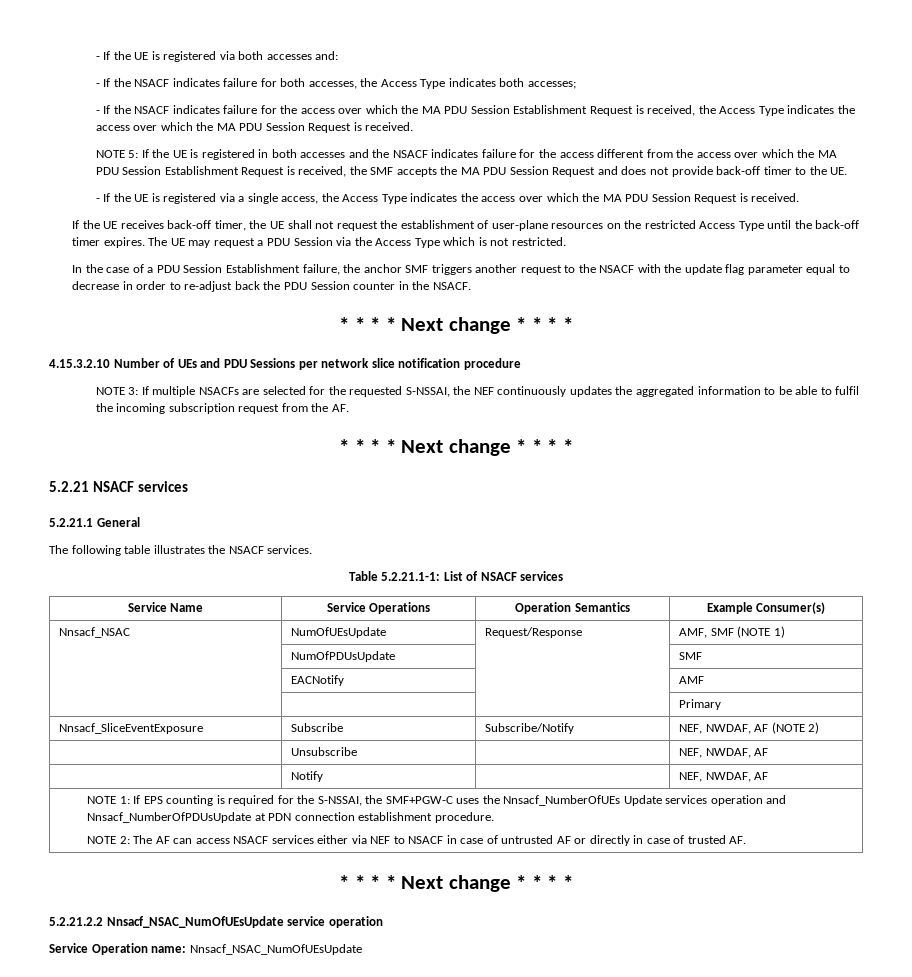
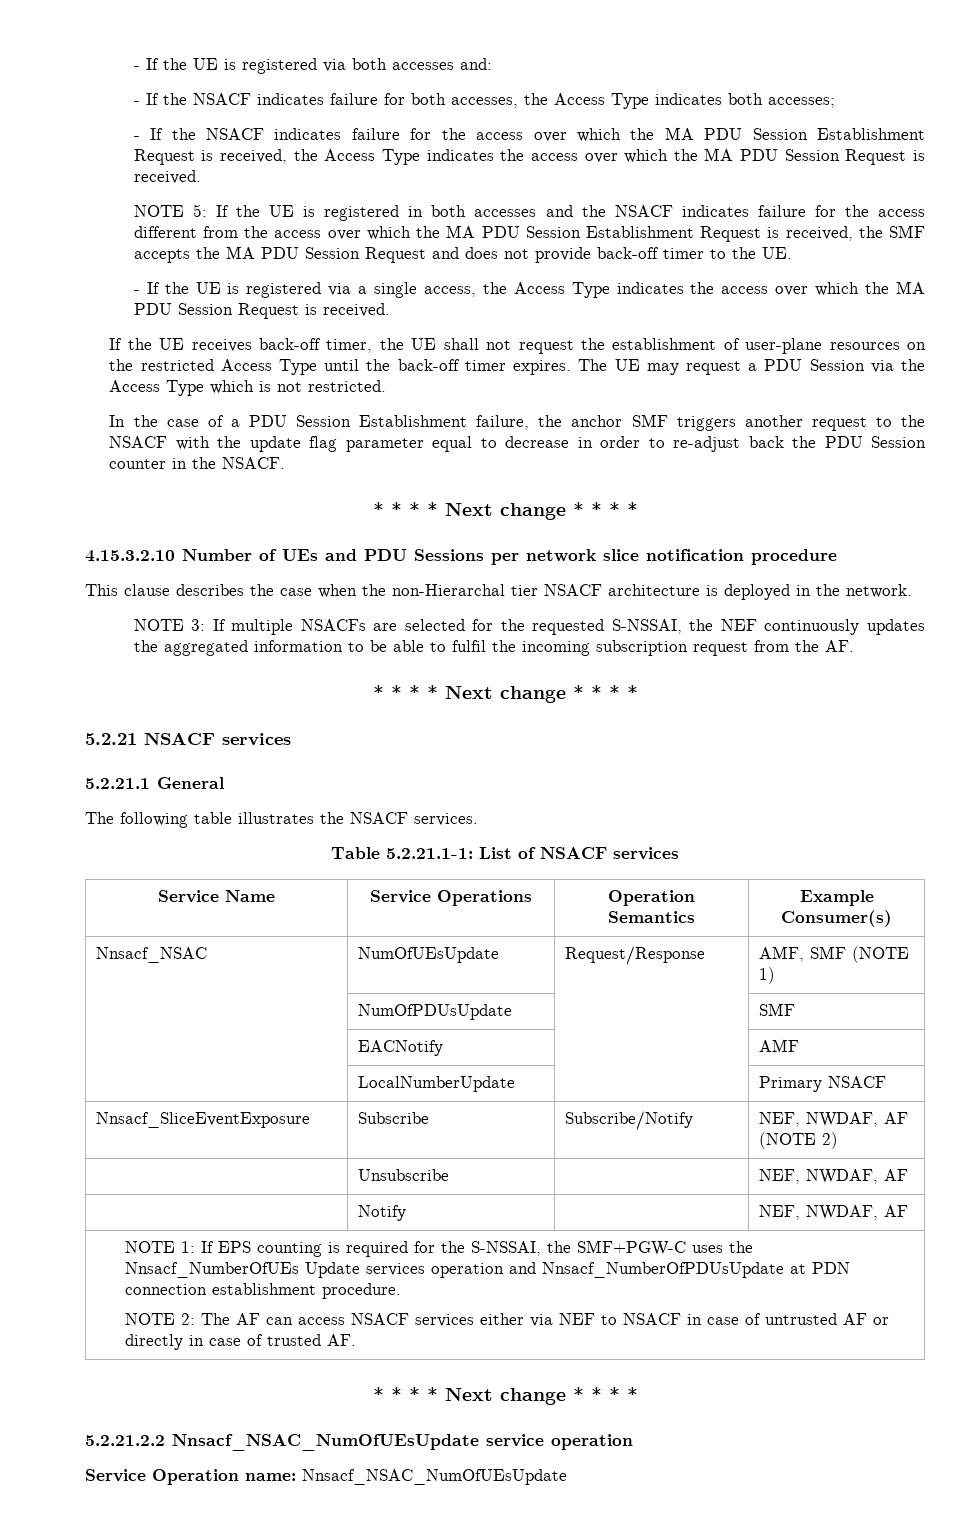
+ This clause describes the case when the non-Hierarchal tier NSACF architecture is deployed in the network.
- | | | Primary
+ | LocalNumberUpdate | | Primary NSACF

